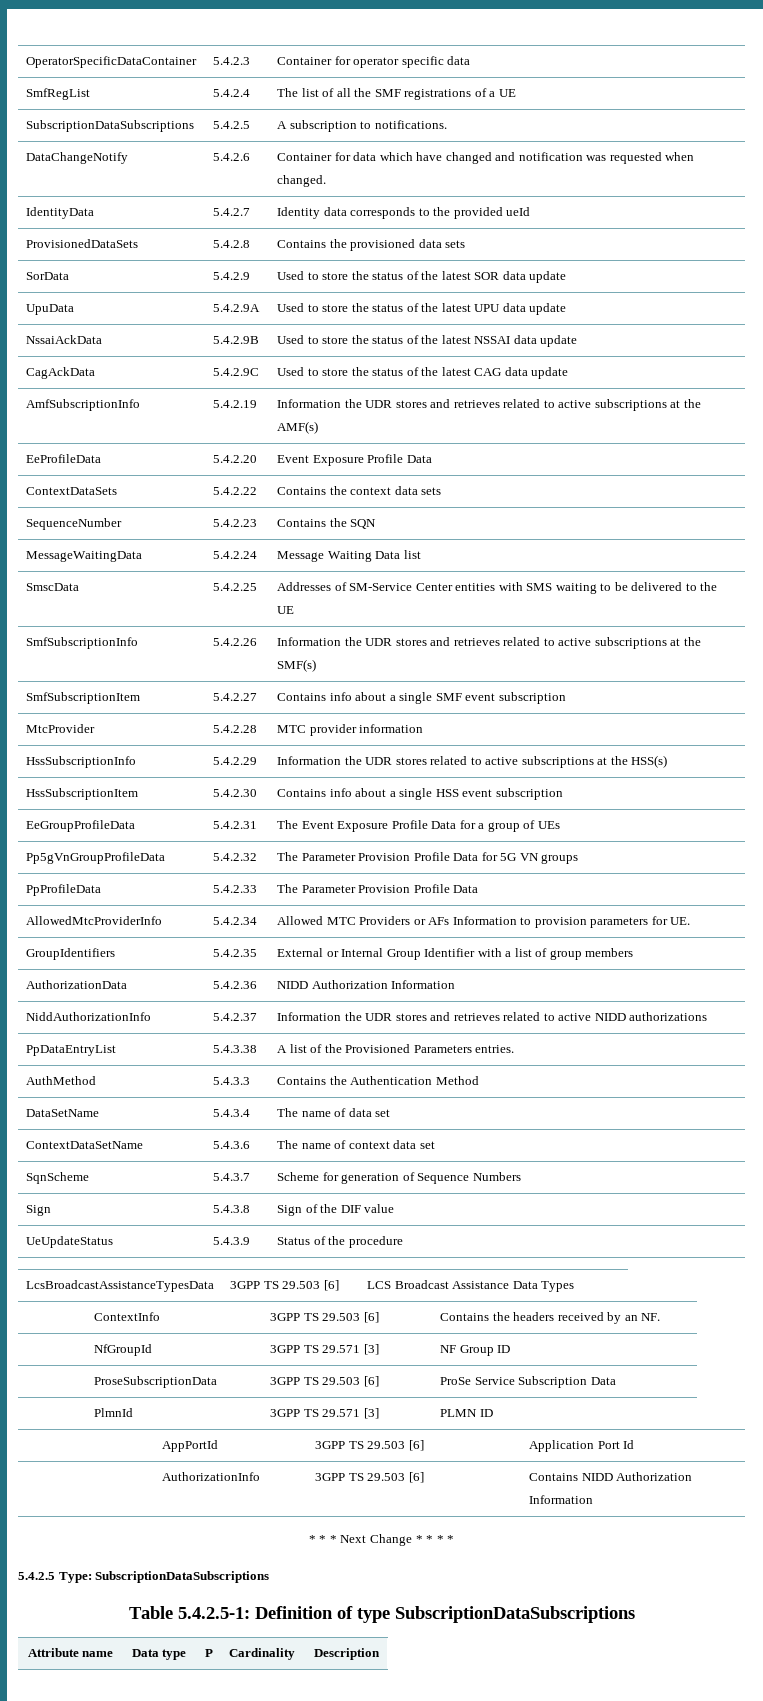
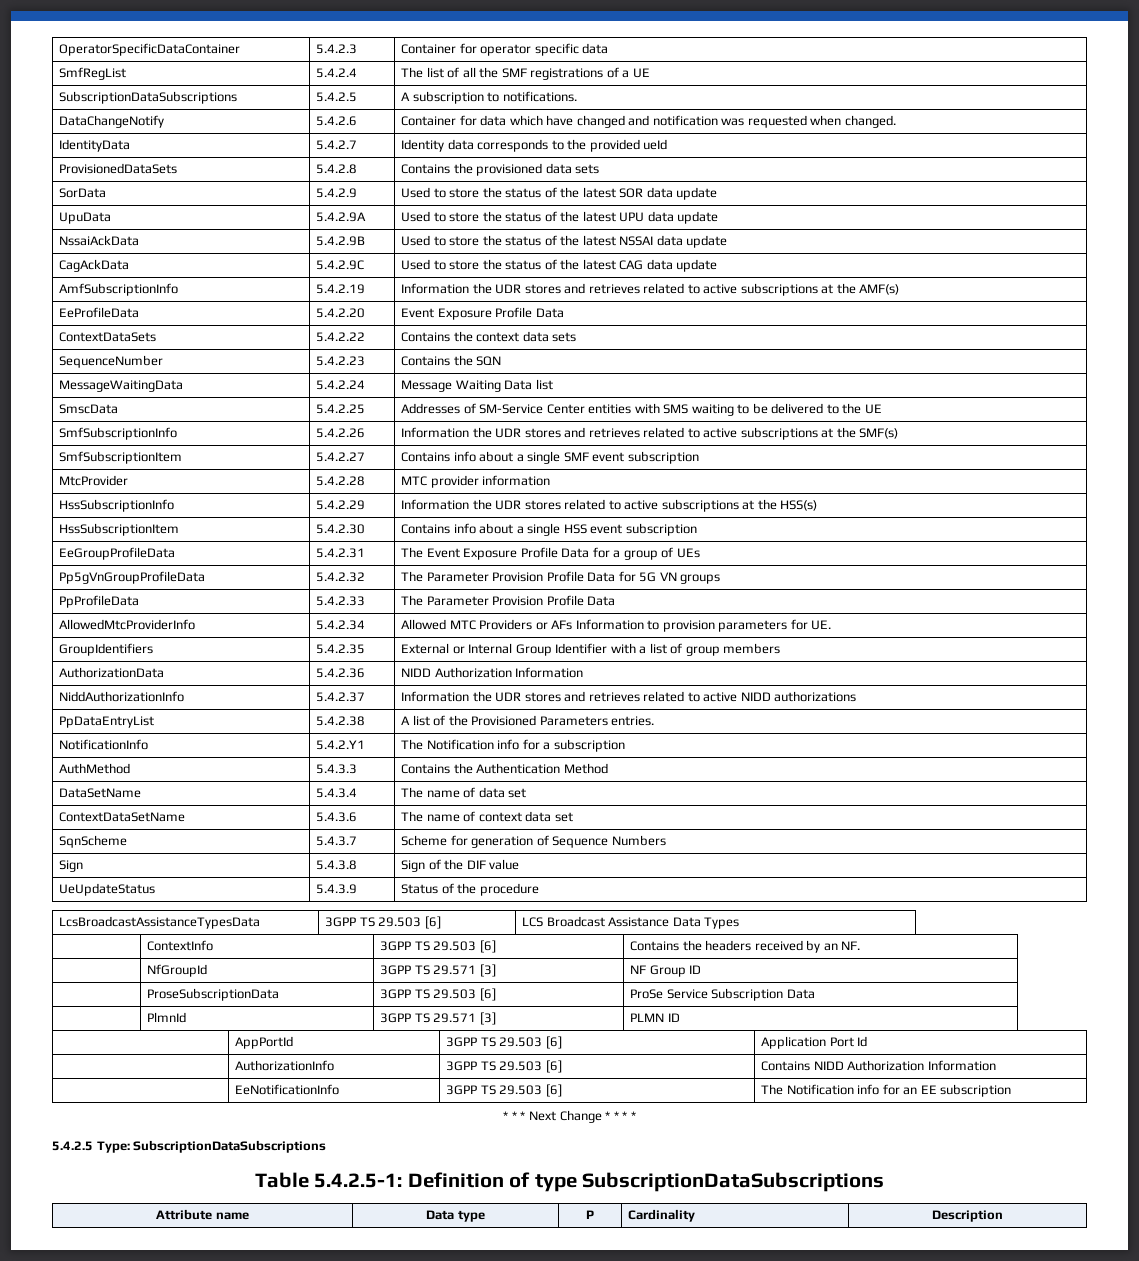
- PpDataEntryList | 5.4.3.38 | A list of the Provisioned Parameters entries.
+ PpDataEntryList | 5.4.2.38 | A list of the Provisioned Parameters entries.
+ NotificationInfo | 5.4.2.Y1 | The Notification info for a subscription
+ | EeNotificationInfo | 3GPP TS 29.503 [6] | The Notification info for an EE subscription

